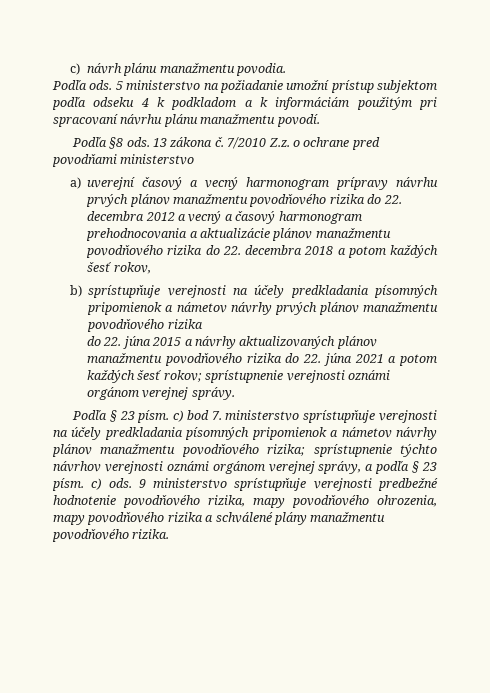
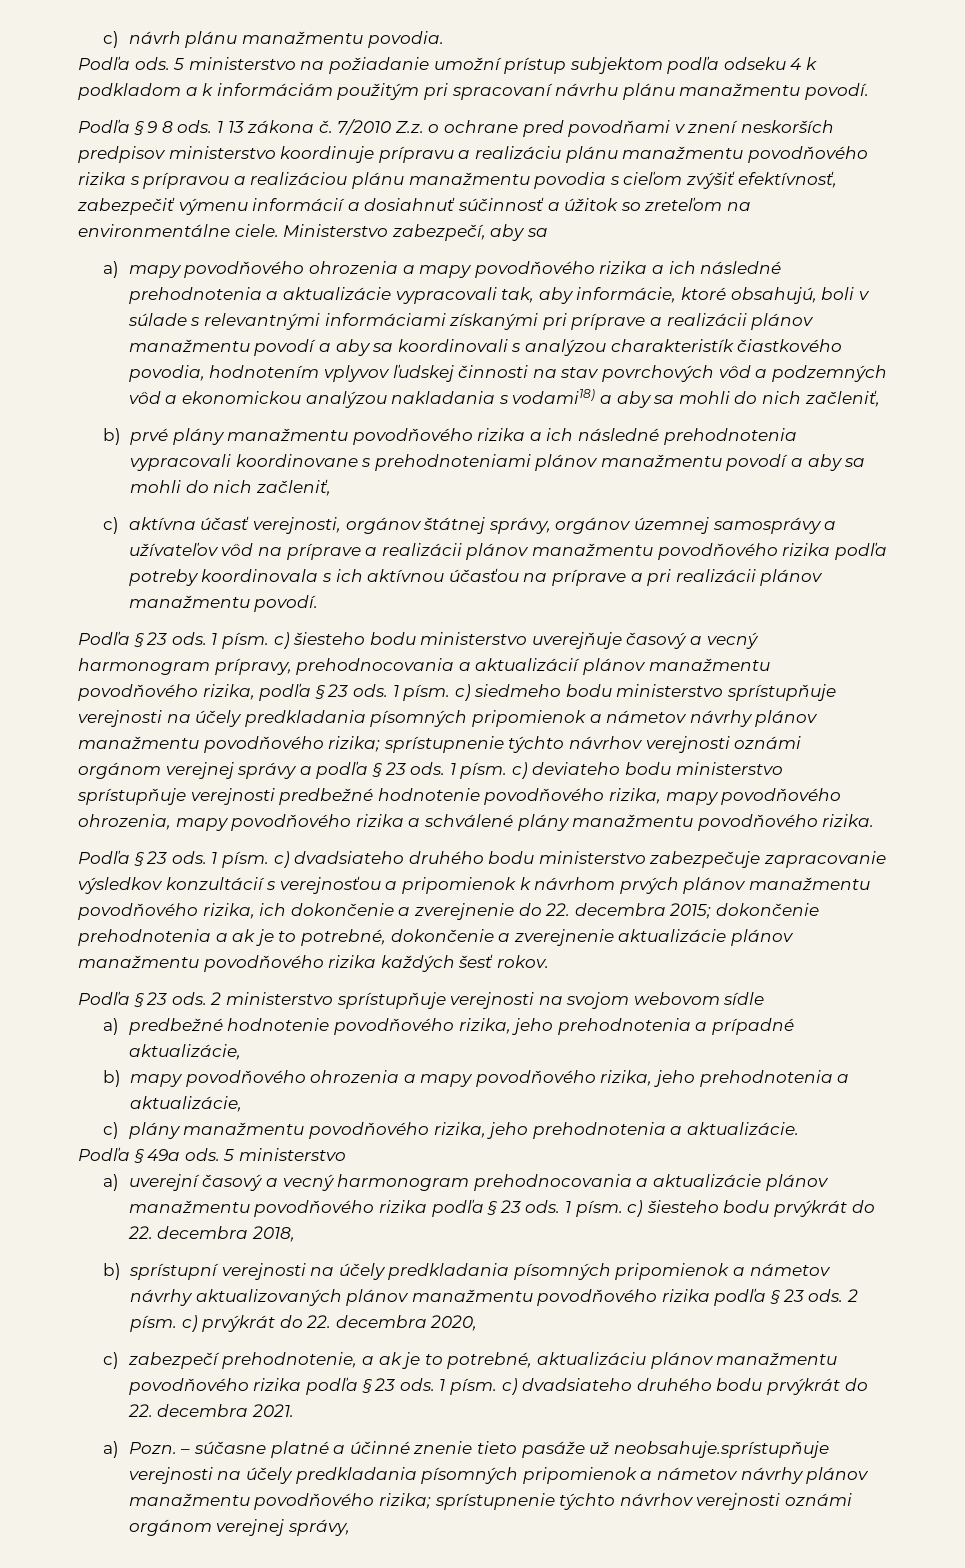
- Podľa §8 ods. 13 zákona č.
+ Podľa § 9 8 ods. 1 13 zákona č.
- 7/2010 Z.z. o ochrane pred povodňami ministerstvo
- a) uverejní časový a vecný harmonogram prípravy návrhu prvých plánov manažmentu povodňového rizika do 22. decembra 2012 a vecný a časový harmonogram prehodnocovania a aktualizácie plánov manažmentu povodňového rizika do 22. decembra 2018 a potom každých šesť rokov,
- b) sprístupňuje verejnosti na účely predkladania písomných pripomienok a námetov návrhy prvých plánov manažmentu povodňového rizika
- do 22. júna 2015 a návrhy aktualizovaných plánov manažmentu povodňového rizika do 22. júna 2021 a potom každých šesť rokov; sprístupnenie verejnosti oznámi orgánom verejnej správy.
- Podľa § 23 písm. c) bod 7. ministerstvo sprístupňuje verejnosti na účely predkladania písomných pripomienok a námetov návrhy plánov manažmentu povodňového rizika; sprístupnenie týchto návrhov verejnosti oznámi orgánom verejnej správy, a podľa § 23 písm. c) ods. 9 ministerstvo sprístupňuje verejnosti predbežné hodnotenie povodňového rizika, mapy povodňového ohrozenia, mapy povodňového rizika a schválené plány manažmentu povodňového rizika.
+ 7/2010 Z.z. o ochrane pred povodňami v znení neskorších predpisov ministerstvo koordinuje prípravu a realizáciu plánu manažmentu povodňového rizika s prípravou a realizáciou plánu manažmentu povodia s cieľom zvýšiť efektívnosť, zabezpečiť výmenu informácií a dosiahnuť súčinnosť a úžitok so zreteľom na environmentálne ciele. Ministerstvo zabezpečí, aby sa
+ a) mapy povodňového ohrozenia a mapy povodňového rizika a ich následné prehodnotenia a aktualizácie vypracovali tak, aby informácie, ktoré obsahujú, boli v súlade s relevantnými informáciami získanými pri príprave a realizácii plánov manažmentu povodí a aby sa koordinovali s analýzou charakteristík čiastkového povodia, hodnotením vplyvov ľudskej činnosti na stav povrchových vôd a podzemných vôd a ekonomickou analýzou nakladania s vodami18) a aby sa mohli do nich začleniť,
+ b) prvé plány manažmentu povodňového rizika a ich následné prehodnotenia vypracovali koordinovane s prehodnoteniami plánov manažmentu povodí a aby sa mohli do nich začleniť,
+ c) aktívna účasť verejnosti, orgánov štátnej správy, orgánov územnej samosprávy a užívateľov vôd na príprave a realizácii plánov manažmentu povodňového rizika podľa potreby koordinovala s ich aktívnou účasťou na príprave a pri realizácii plánov manažmentu povodí.
+ Podľa § 23 ods. 1 písm. c) šiesteho bodu ministerstvo uverejňuje časový a vecný harmonogram prípravy, prehodnocovania a aktualizácií plánov manažmentu povodňového rizika, podľa § 23 ods. 1 písm. c) siedmeho bodu ministerstvo sprístupňuje verejnosti na účely predkladania písomných pripomienok a námetov návrhy plánov manažmentu povodňového rizika; sprístupnenie týchto návrhov verejnosti oznámi orgánom verejnej správy a podľa § 23 ods. 1 písm. c) deviateho bodu ministerstvo sprístupňuje verejnosti predbežné hodnotenie povodňového rizika, mapy povodňového ohrozenia, mapy povodňového rizika a schválené plány manažmentu povodňového rizika.
+ Podľa § 23 ods. 1 písm. c) dvadsiateho druhého bodu ministerstvo zabezpečuje zapracovanie výsledkov konzultácií s verejnosťou a pripomienok k návrhom prvých plánov manažmentu povodňového rizika, ich dokončenie a zverejnenie do 22. decembra 2015; dokončenie prehodnotenia a ak je to potrebné, dokončenie a zverejnenie aktualizácie plánov manažmentu povodňového rizika každých šesť rokov.
+ Podľa § 23 ods. 2 ministerstvo sprístupňuje verejnosti na svojom webovom sídle
+ a) predbežné hodnotenie povodňového rizika, jeho prehodnotenia a prípadné aktualizácie,
+ b) mapy povodňového ohrozenia a mapy povodňového rizika, jeho prehodnotenia a aktualizácie,
+ c) plány manažmentu povodňového rizika, jeho prehodnotenia a aktualizácie.
+ Podľa § 49a ods. 5 ministerstvo
+ a) uverejní časový a vecný harmonogram prehodnocovania a aktualizácie plánov manažmentu povodňového rizika podľa § 23 ods. 1 písm. c) šiesteho bodu prvýkrát do 22. decembra 2018,
+ b) sprístupní verejnosti na účely predkladania písomných pripomienok a námetov návrhy aktualizovaných plánov manažmentu povodňového rizika podľa § 23 ods. 2 písm. c) prvýkrát do 22. decembra 2020,
+ c) zabezpečí prehodnotenie, a ak je to potrebné, aktualizáciu plánov manažmentu povodňového rizika podľa § 23 ods. 1 písm. c) dvadsiateho druhého bodu prvýkrát do 22. decembra 2021.
+ a) Pozn. – súčasne platné a účinné znenie tieto pasáže už neobsahuje.sprístupňuje verejnosti na účely predkladania písomných pripomienok a námetov návrhy plánov manažmentu povodňového rizika; sprístupnenie týchto návrhov verejnosti oznámi orgánom verejnej správy,

